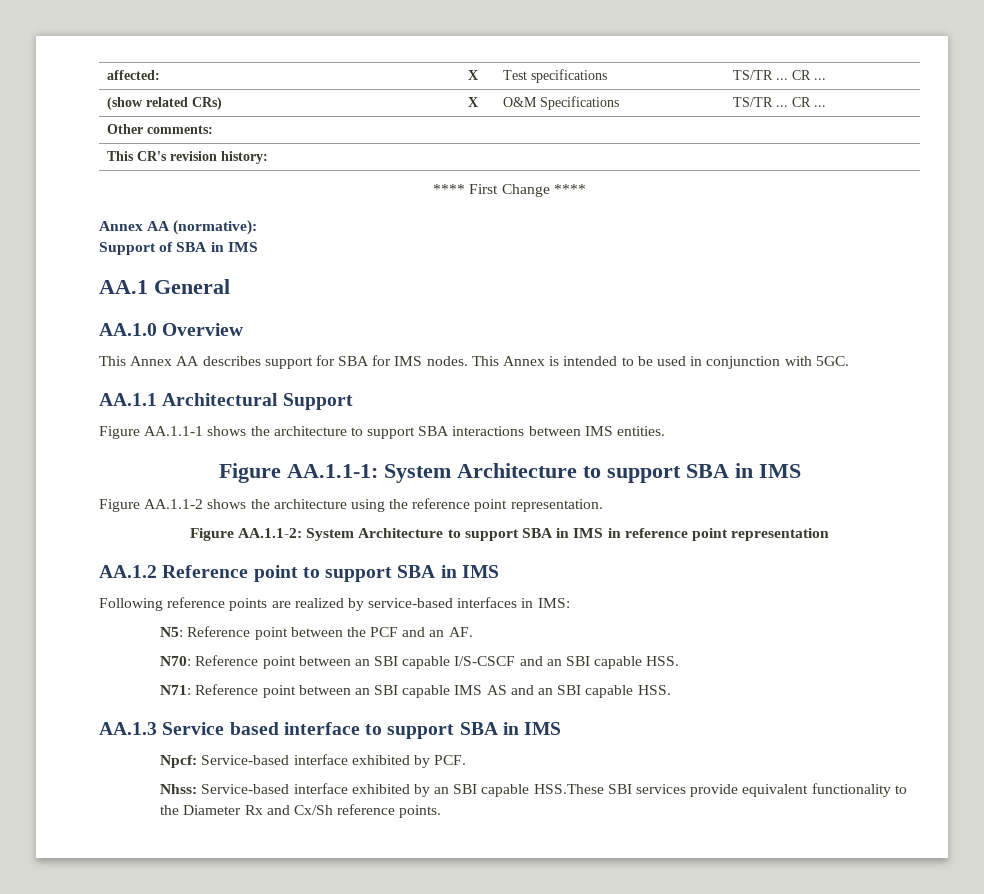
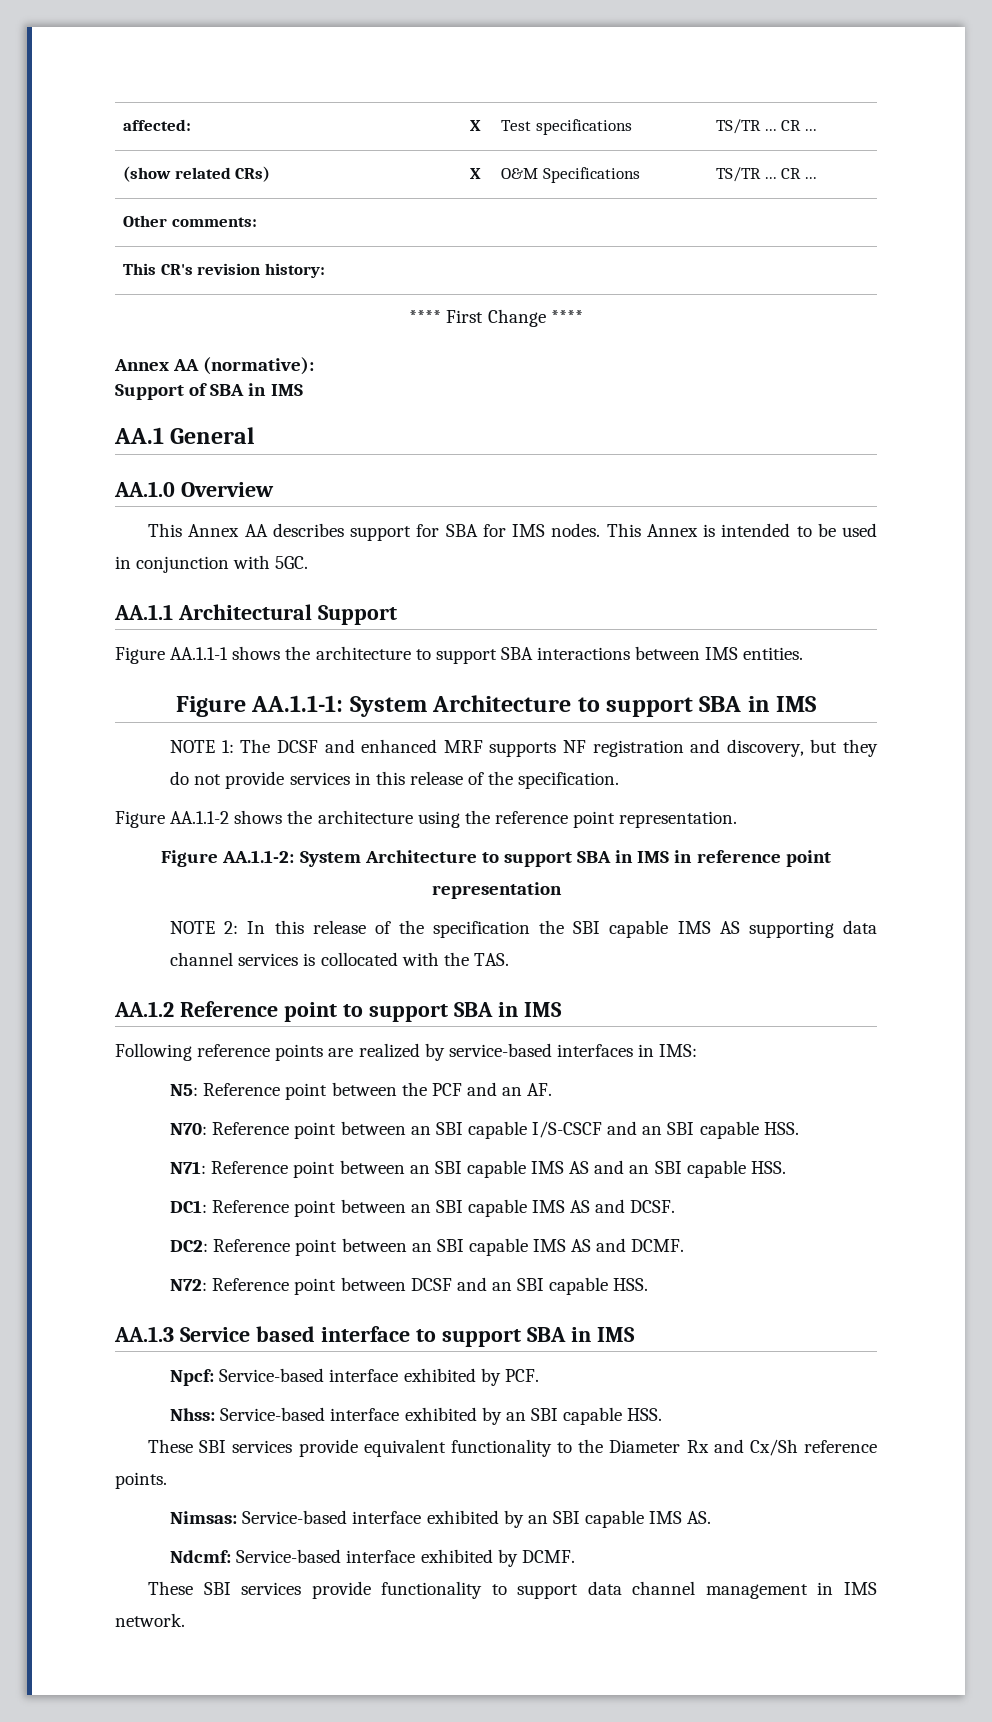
+ NOTE 1: The DCSF and enhanced MRF supports NF registration and discovery, but they do not provide services in this release of the specification.
+ NOTE 2: In this release of the specification the SBI capable IMS AS supporting data channel services is collocated with the TAS.
+ DC1: Reference point between an SBI capable IMS AS and DCSF.
+ DC2: Reference point between an SBI capable IMS AS and DCMF.
+ N72: Reference point between DCSF and an SBI capable HSS.
- Nhss: Service-based interface exhibited by an SBI capable HSS.These SBI services provide equivalent functionality to the Diameter Rx and Cx/Sh reference points.
+ Nhss: Service-based interface exhibited by an SBI capable HSS.
+ These SBI services provide equivalent functionality to the Diameter Rx and Cx/Sh reference points.
+ Nimsas: Service-based interface exhibited by an SBI capable IMS AS.
+ Ndcmf: Service-based interface exhibited by DCMF.
+ These SBI services provide functionality to support data channel management in IMS network.

